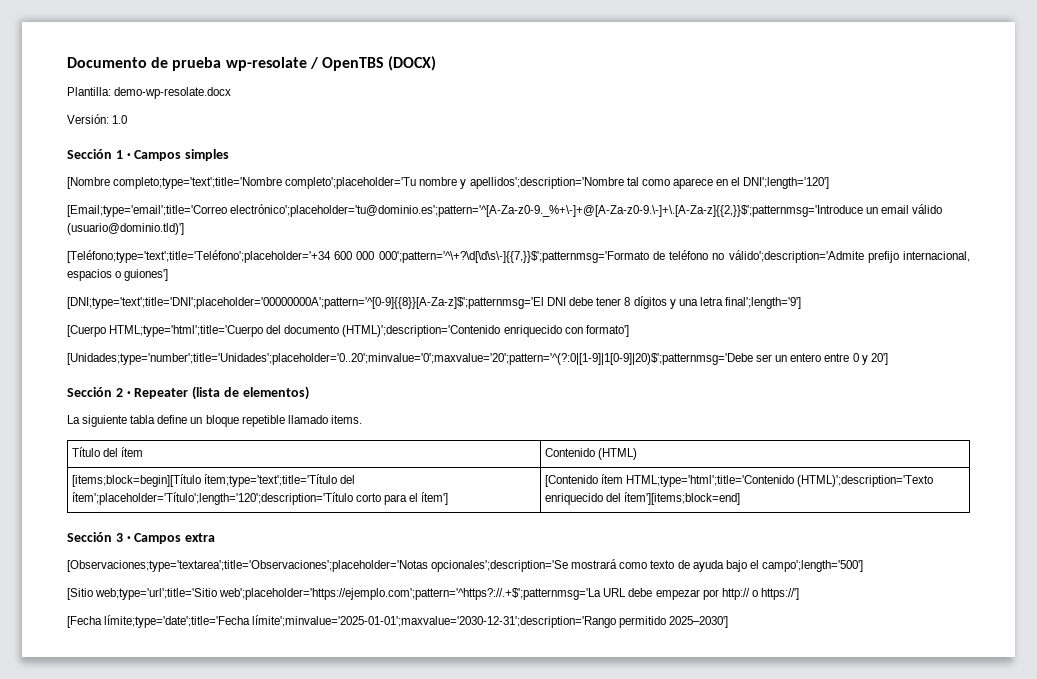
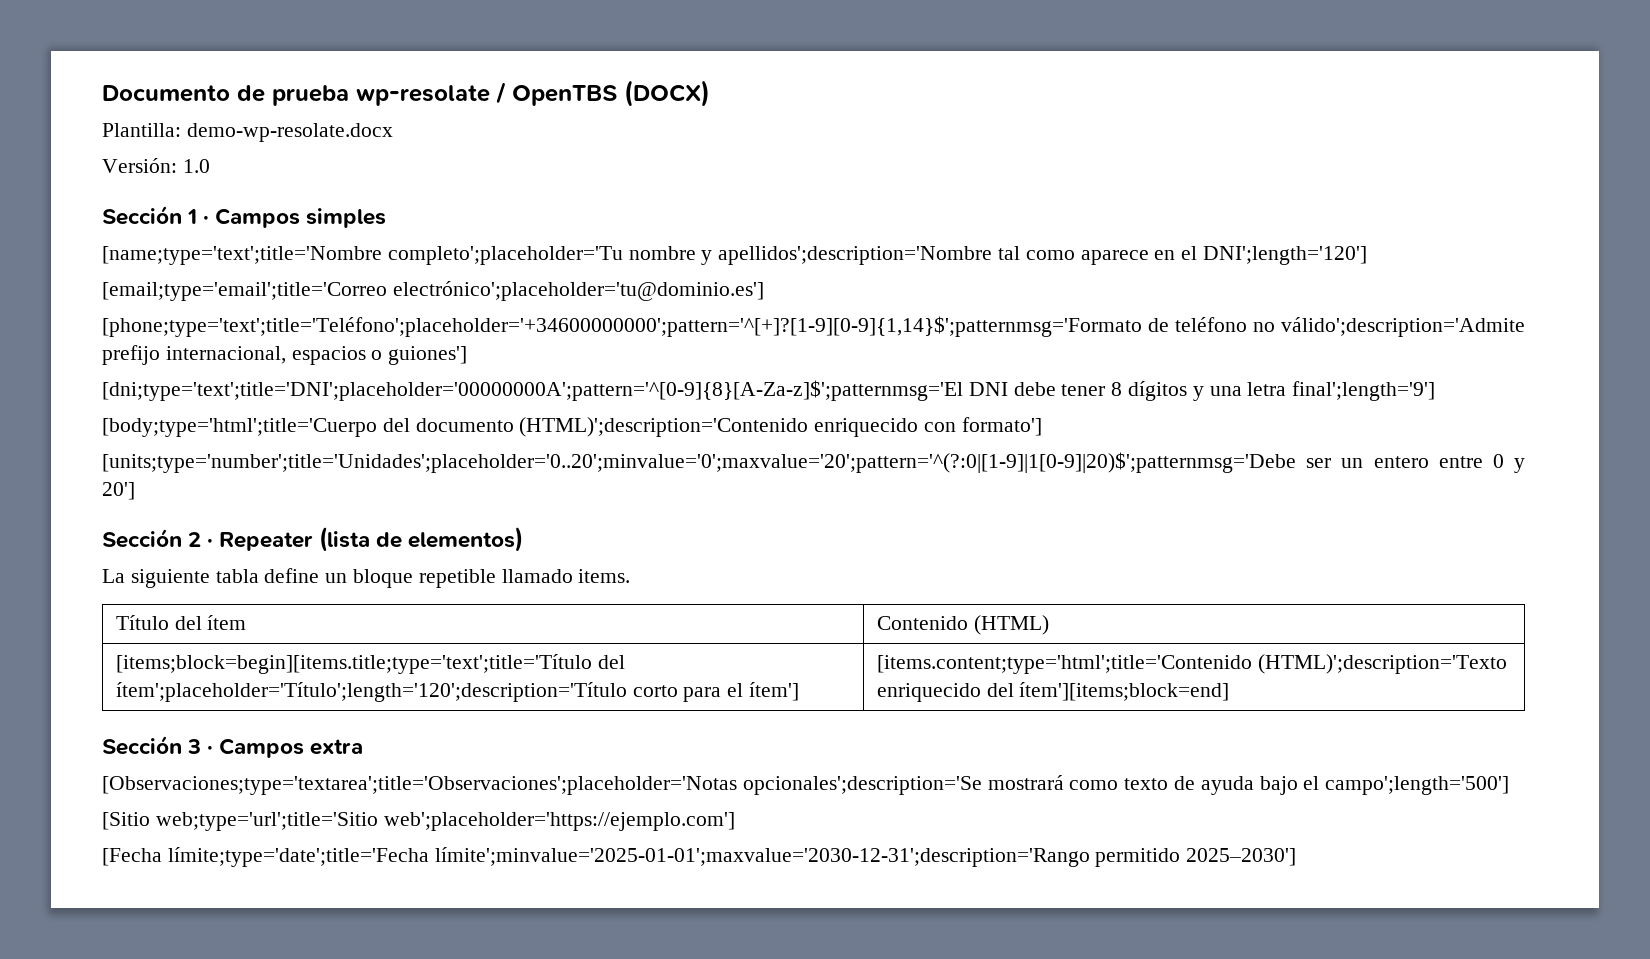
- [Nombre completo;type='text';title='Nombre completo';placeholder='Tu nombre y apellidos';description='Nombre tal como aparece en el DNI';length='120']
+ [name;type='text';title='Nombre completo';placeholder='Tu nombre y apellidos';description='Nombre tal como aparece en el DNI';length='120']
- [Email;type='email';title='Correo electrónico';placeholder='tu@dominio.es';pattern='^[A-Za-z0-9._%+\-]+@[A-Za-z0-9.\-]+\.[A-Za-z]{{2,}}$';patternmsg='Introduce un email válido (usuario@dominio.tld)']
- [Teléfono;type='text';title='Teléfono';placeholder='+34 600 000 000';pattern='^\+?\d[\d\s\-]{{7,}}$';patternmsg='Formato de teléfono no válido';description='Admite prefijo internacional, espacios o guiones']
+ [email;type='email';title='Correo electrónico';placeholder='tu@dominio.es']
+ [phone;type='text';title='Teléfono';placeholder='+34600000000';pattern='^[+]?[1-9][0-9]{1,14}$';patternmsg='Formato de teléfono no válido';description='Admite prefijo internacional, espacios o guiones']
- [DNI;type='text';title='DNI';placeholder='00000000A';pattern='^[0-9]{{8}}[A-Za-z]$';patternmsg='El DNI debe tener 8 dígitos y una letra final';length='9']
+ [dni;type='text';title='DNI';placeholder='00000000A';pattern='^[0-9]{8}[A-Za-z]$';patternmsg='El DNI debe tener 8 dígitos y una letra final';length='9']
- [Cuerpo HTML;type='html';title='Cuerpo del documento (HTML)';description='Contenido enriquecido con formato']
+ [body;type='html';title='Cuerpo del documento (HTML)';description='Contenido enriquecido con formato']
- [Unidades;type='number';title='Unidades';placeholder='0..20';minvalue='0';maxvalue='20';pattern='^(?:0|[1-9]|1[0-9]|20)$';patternmsg='Debe ser un entero entre 0 y 20']
+ [units;type='number';title='Unidades';placeholder='0..20';minvalue='0';maxvalue='20';pattern='^(?:0|[1-9]|1[0-9]|20)$';patternmsg='Debe ser un entero entre 0 y 20']
- [items;block=begin][Título ítem;type='text';title='Título del ítem';placeholder='Título';length='120';description='Título corto para el ítem'] | [Contenido ítem HTML;type='html';title='Contenido (HTML)';description='Texto enriquecido del ítem'][items;block=end]
+ [items;block=begin][items.title;type='text';title='Título del ítem';placeholder='Título';length='120';description='Título corto para el ítem'] | [items.content;type='html';title='Contenido (HTML)';description='Texto enriquecido del ítem'][items;block=end]
- [Sitio web;type='url';title='Sitio web';placeholder='https://ejemplo.com';pattern='^https?://.+$';patternmsg='La URL debe empezar por http:// o https://']
+ [Sitio web;type='url';title='Sitio web';placeholder='https://ejemplo.com']

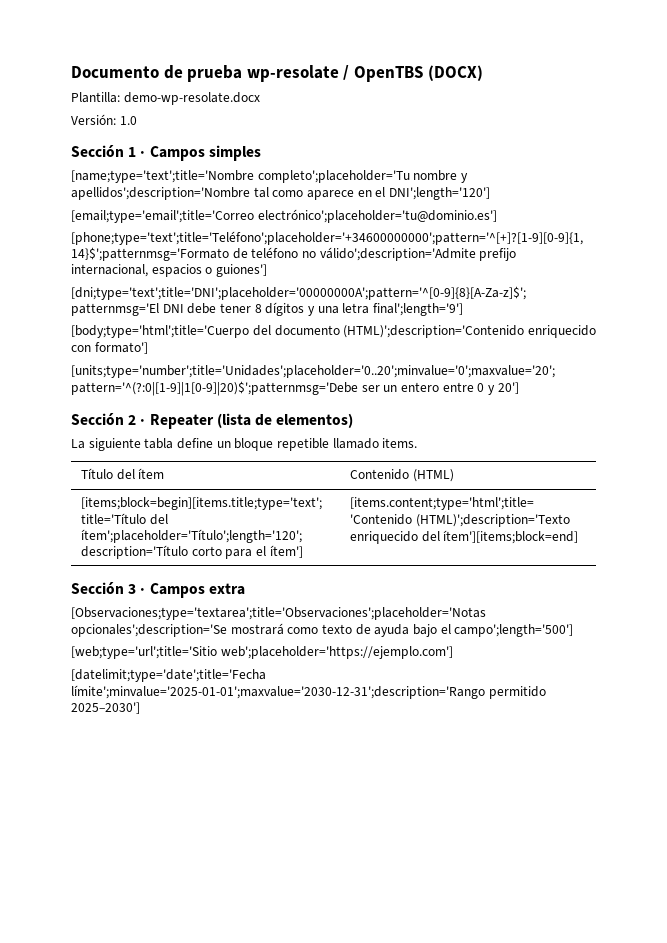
- [Sitio web;type='url';title='Sitio web';placeholder='https://ejemplo.com']
+ [web;type='url';title='Sitio web';placeholder='https://ejemplo.com']
- [Fecha límite;type='date';title='Fecha límite';minvalue='2025-01-01';maxvalue='2030-12-31';description='Rango permitido 2025–2030']
+ [datelimit;type='date';title='Fecha límite';minvalue='2025-01-01';maxvalue='2030-12-31';description='Rango permitido 2025–2030']

